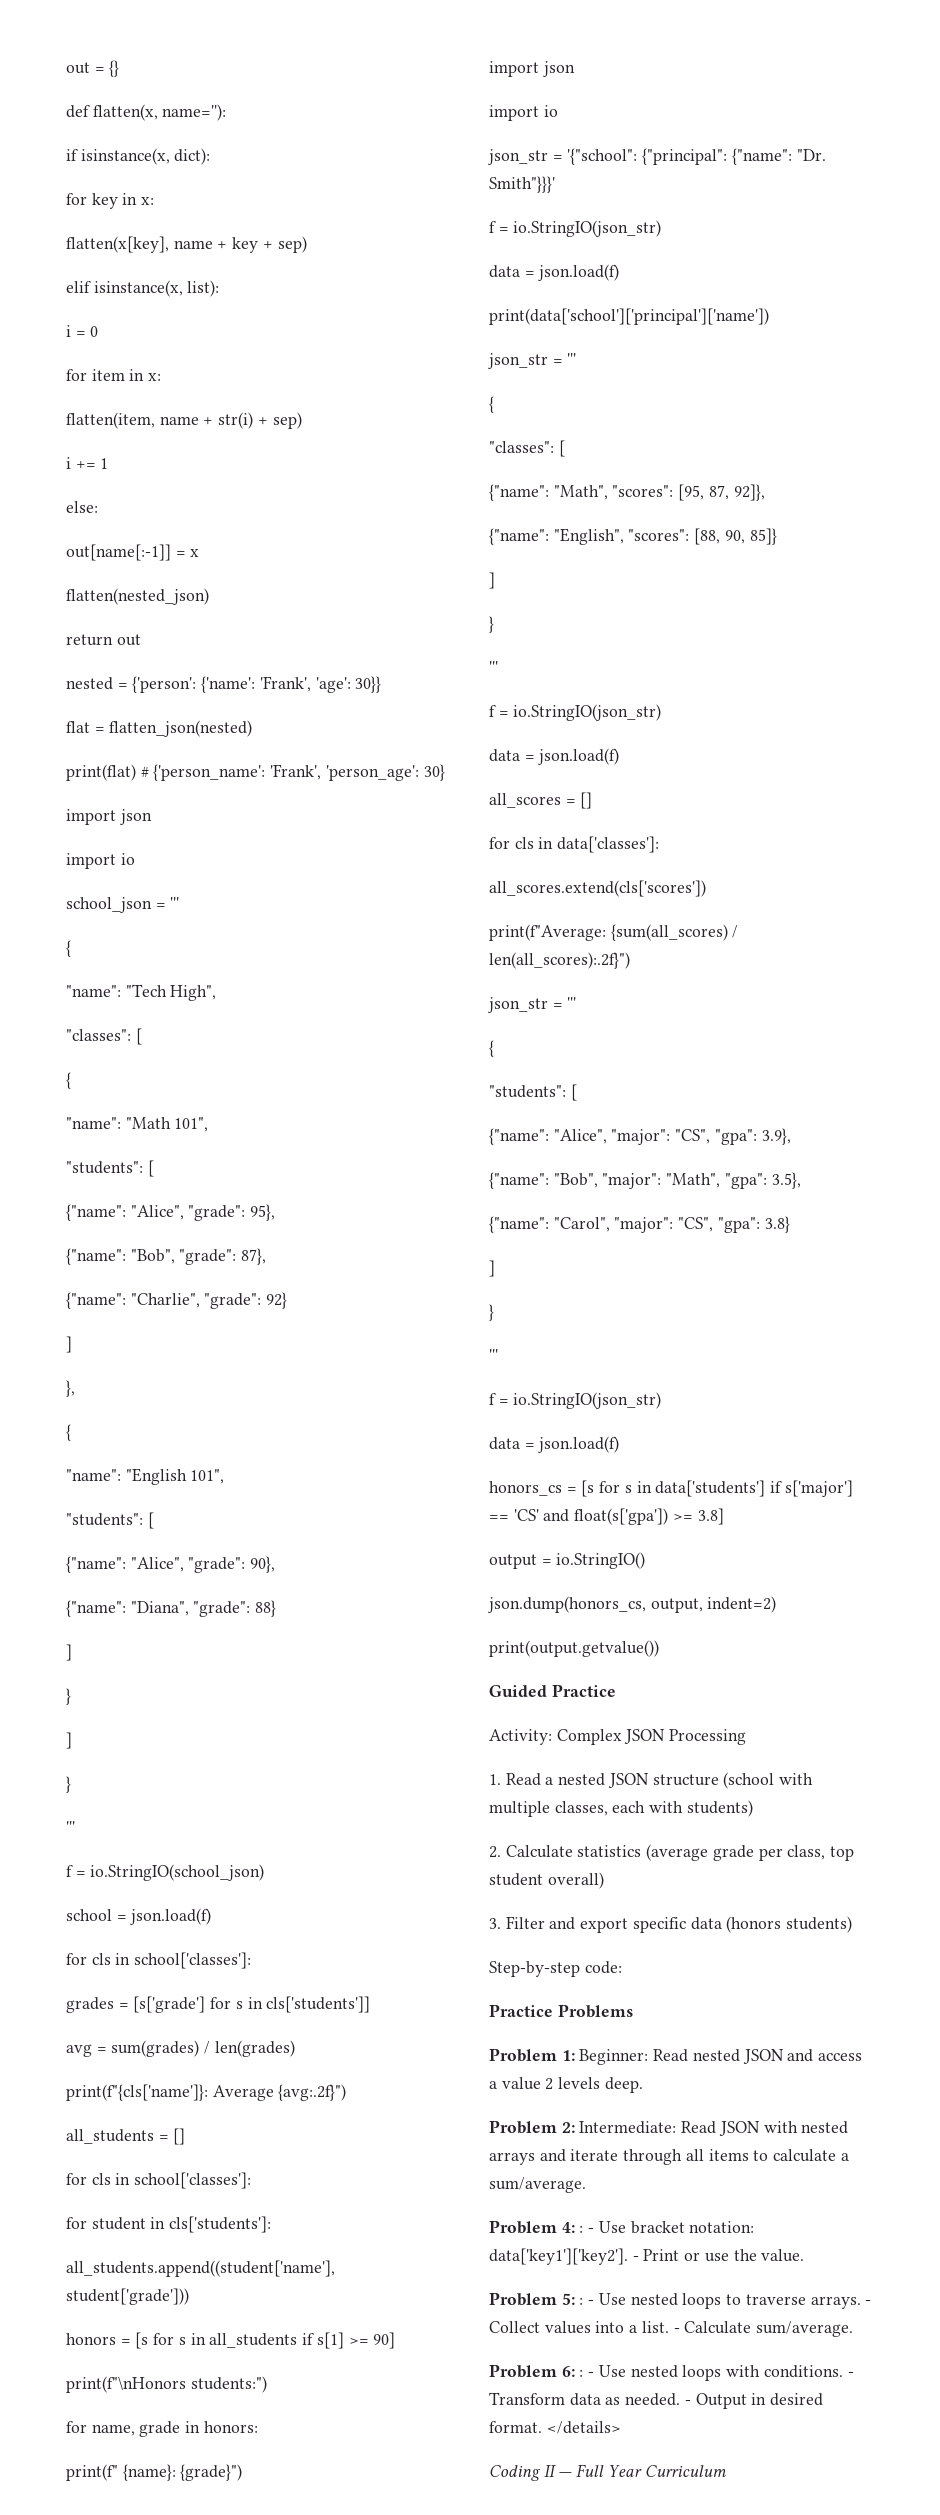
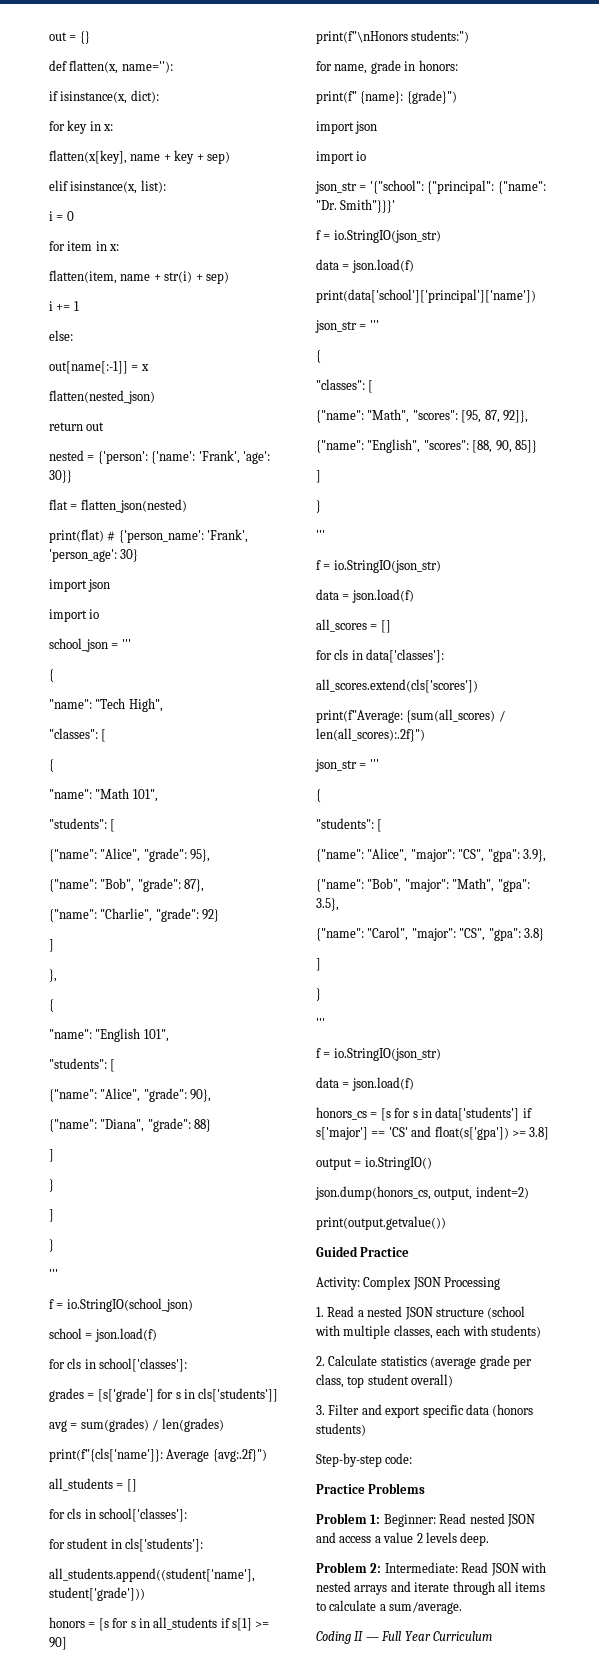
- Problem 4: : - Use bracket notation: data['key1']['key2']. - Print or use the value.
- Problem 5: : - Use nested loops to traverse arrays. - Collect values into a list. - Calculate sum/average.
- Problem 6: : - Use nested loops with conditions. - Transform data as needed. - Output in desired format. </details>

